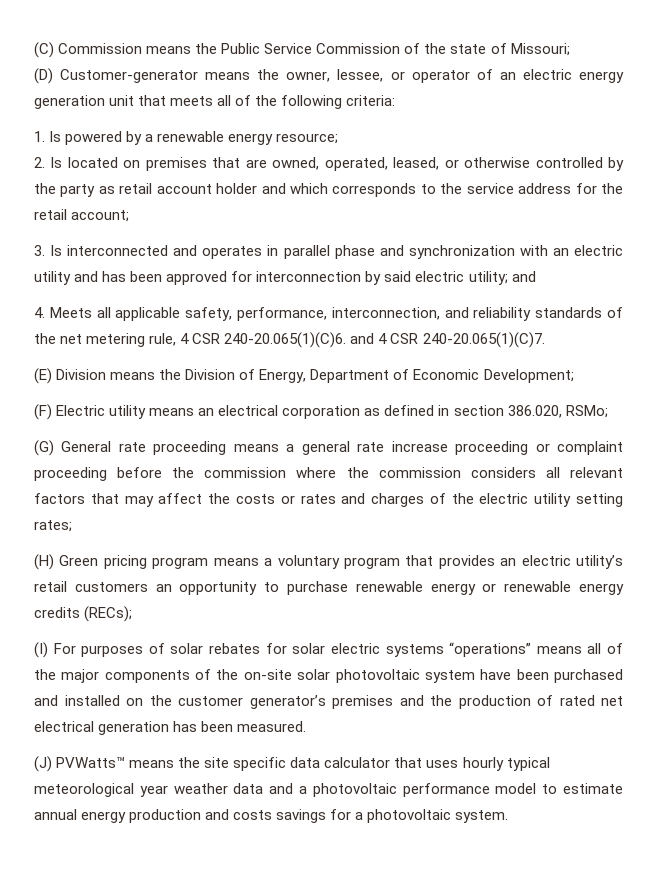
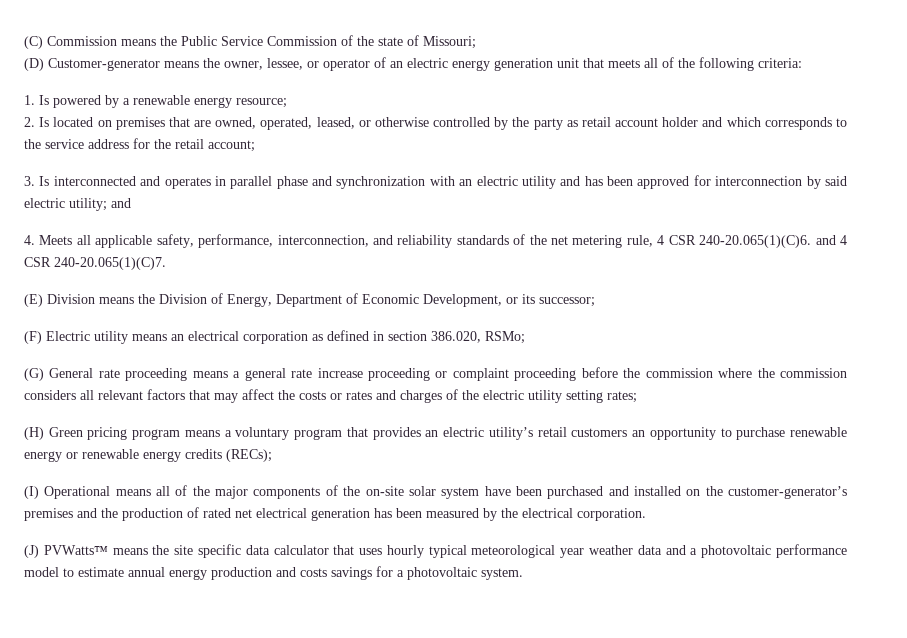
- (E) Division means the Division of Energy, Department of Economic Development;
+ (E) Division means the Division of Energy, Department of Economic Development, or its successor;
- (I) For purposes of solar rebates for solar electric systems “operations” means all of the major components of the on-site solar photovoltaic system have been purchased and installed on the customer generator’s premises and the production of rated net electrical generation has been measured.
+ (I) Operational means all of the major components of the on-site solar system have been purchased and installed on the customer-generator’s premises and the production of rated net electrical generation has been measured by the electrical corporation.

